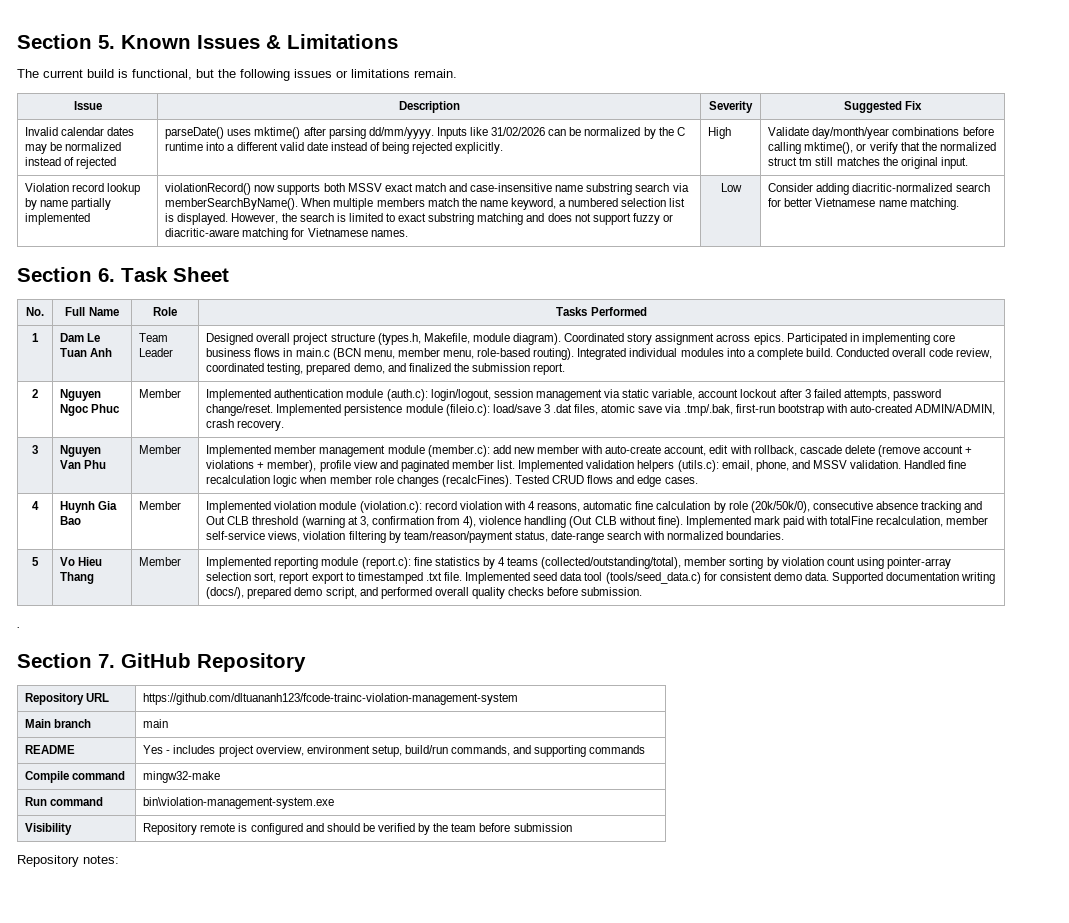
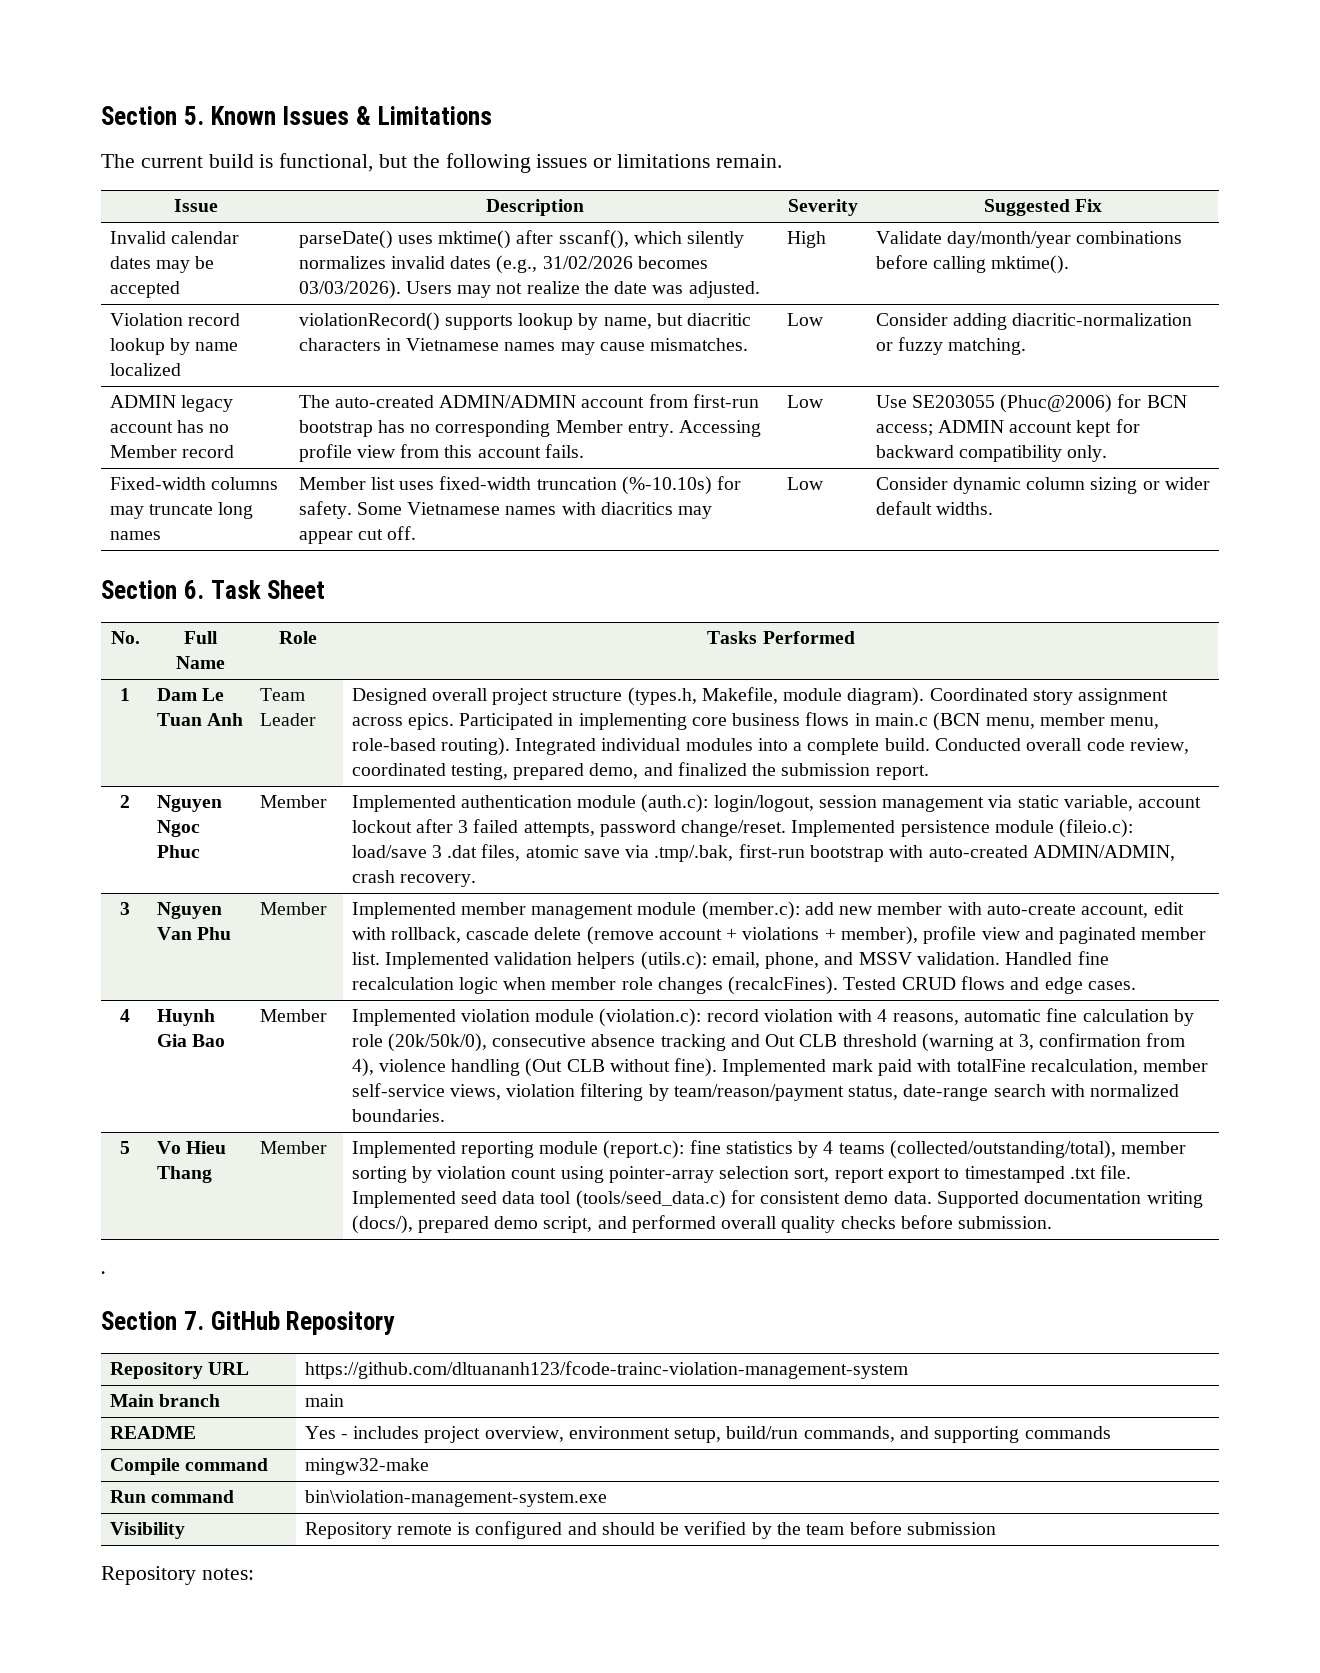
- Invalid calendar dates may be normalized instead of rejected
+ Invalid calendar dates may be accepted
- parseDate() uses mktime() after parsing dd/mm/yyyy. Inputs like 31/02/2026 can be normalized by the C runtime into a different valid date instead of being rejected explicitly.
+ parseDate() uses mktime() after sscanf(), which silently normalizes invalid dates (e.g., 31/02/2026 becomes 03/03/2026). Users may not realize the date was adjusted.
- Validate day/month/year combinations before calling mktime(), or verify that the normalized struct tm still matches the original input.
+ Validate day/month/year combinations before calling mktime().
- Violation record lookup by name partially implemented
+ Violation record lookup by name localized
- violationRecord() now supports both MSSV exact match and case-insensitive name substring search via memberSearchByName(). When multiple members match the name keyword, a numbered selection list is displayed. However, the search is limited to exact substring matching and does not support fuzzy or diacritic-aware matching for Vietnamese names. | Low | Consider adding diacritic-normalized search for better Vietnamese name matching.
+ violationRecord() supports lookup by name, but diacritic characters in Vietnamese names may cause mismatches. | Low | Consider adding diacritic-normalization or fuzzy matching.
+ ADMIN legacy account has no Member record | The auto-created ADMIN/ADMIN account from first-run bootstrap has no corresponding Member entry. Accessing profile view from this account fails. | Low | Use SE203055 (Phuc@2006) for BCN access; ADMIN account kept for backward compatibility only.
+ Fixed-width columns may truncate long names | Member list uses fixed-width truncation (%-10.10s) for safety. Some Vietnamese names with diacritics may appear cut off. | Low | Consider dynamic column sizing or wider default widths.

